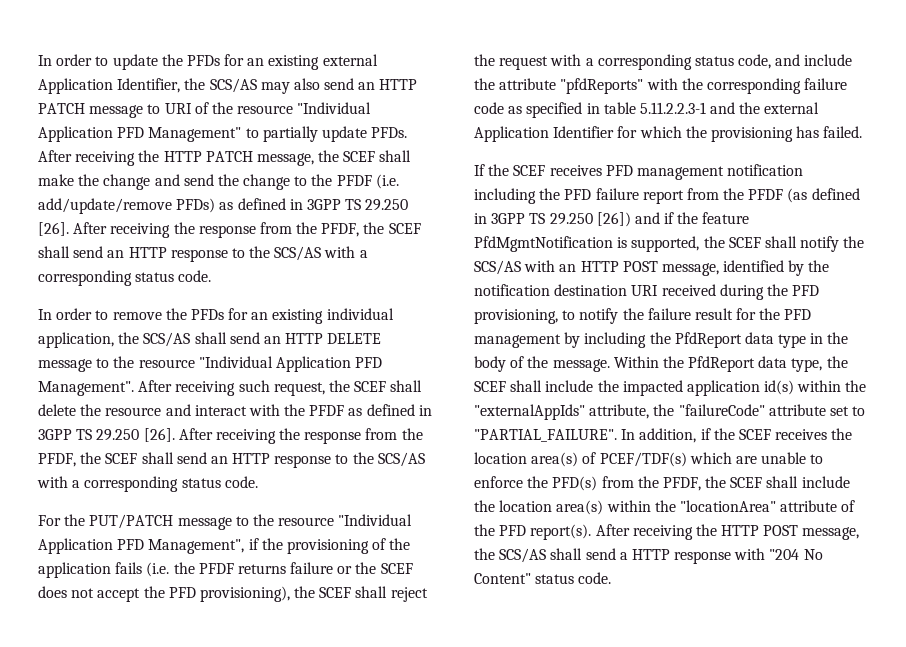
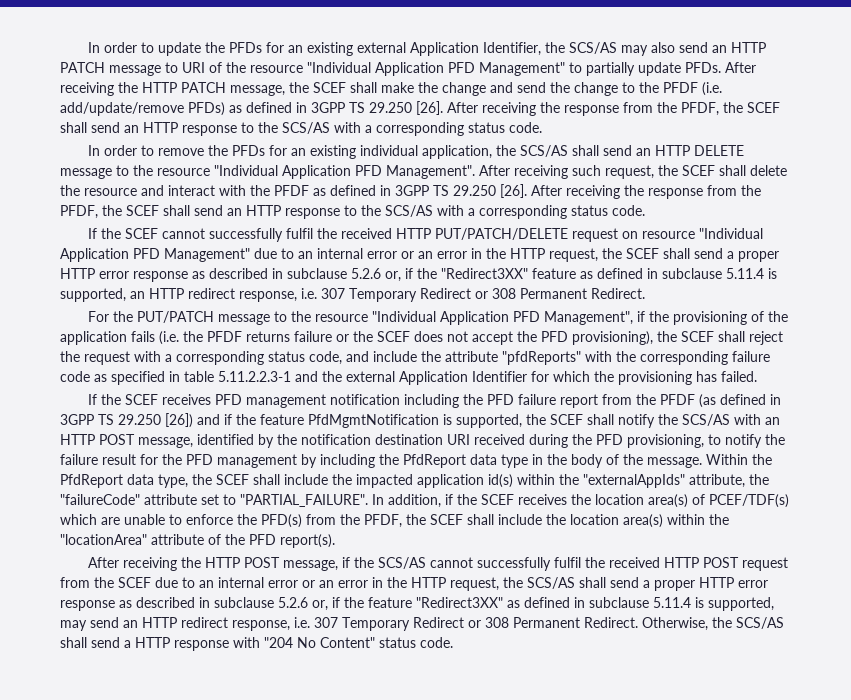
+ If the SCEF cannot successfully fulfil the received HTTP PUT/PATCH/DELETE request on resource "Individual Application PFD Management" due to an internal error or an error in the HTTP request, the SCEF shall send a proper HTTP error response as described in subclause 5.2.6 or, if the "Redirect3XX" feature as defined in subclause 5.11.4 is supported, an HTTP redirect response, i.e. 307 Temporary Redirect or 308 Permanent Redirect.
- In addition, if the SCEF receives the location area(s) of PCEF/TDF(s) which are unable to enforce the PFD(s) from the PFDF, the SCEF shall include the location area(s) within the "locationArea" attribute of the PFD report(s). After receiving the HTTP POST message, the SCS/AS shall send a HTTP response with "204 No Content" status code.
+ In addition, if the SCEF receives the location area(s) of PCEF/TDF(s) which are unable to enforce the PFD(s) from the PFDF, the SCEF shall include the location area(s) within the "locationArea" attribute of the PFD report(s).
+ After receiving the HTTP POST message, if the SCS/AS cannot successfully fulfil the received HTTP POST request from the SCEF due to an internal error or an error in the HTTP request, the SCS/AS shall send a proper HTTP error response as described in subclause 5.2.6 or, if the feature "Redirect3XX" as defined in subclause 5.11.4 is supported, may send an HTTP redirect response, i.e. 307 Temporary Redirect or 308 Permanent Redirect. Otherwise, the SCS/AS shall send a HTTP response with "204 No Content" status code.

